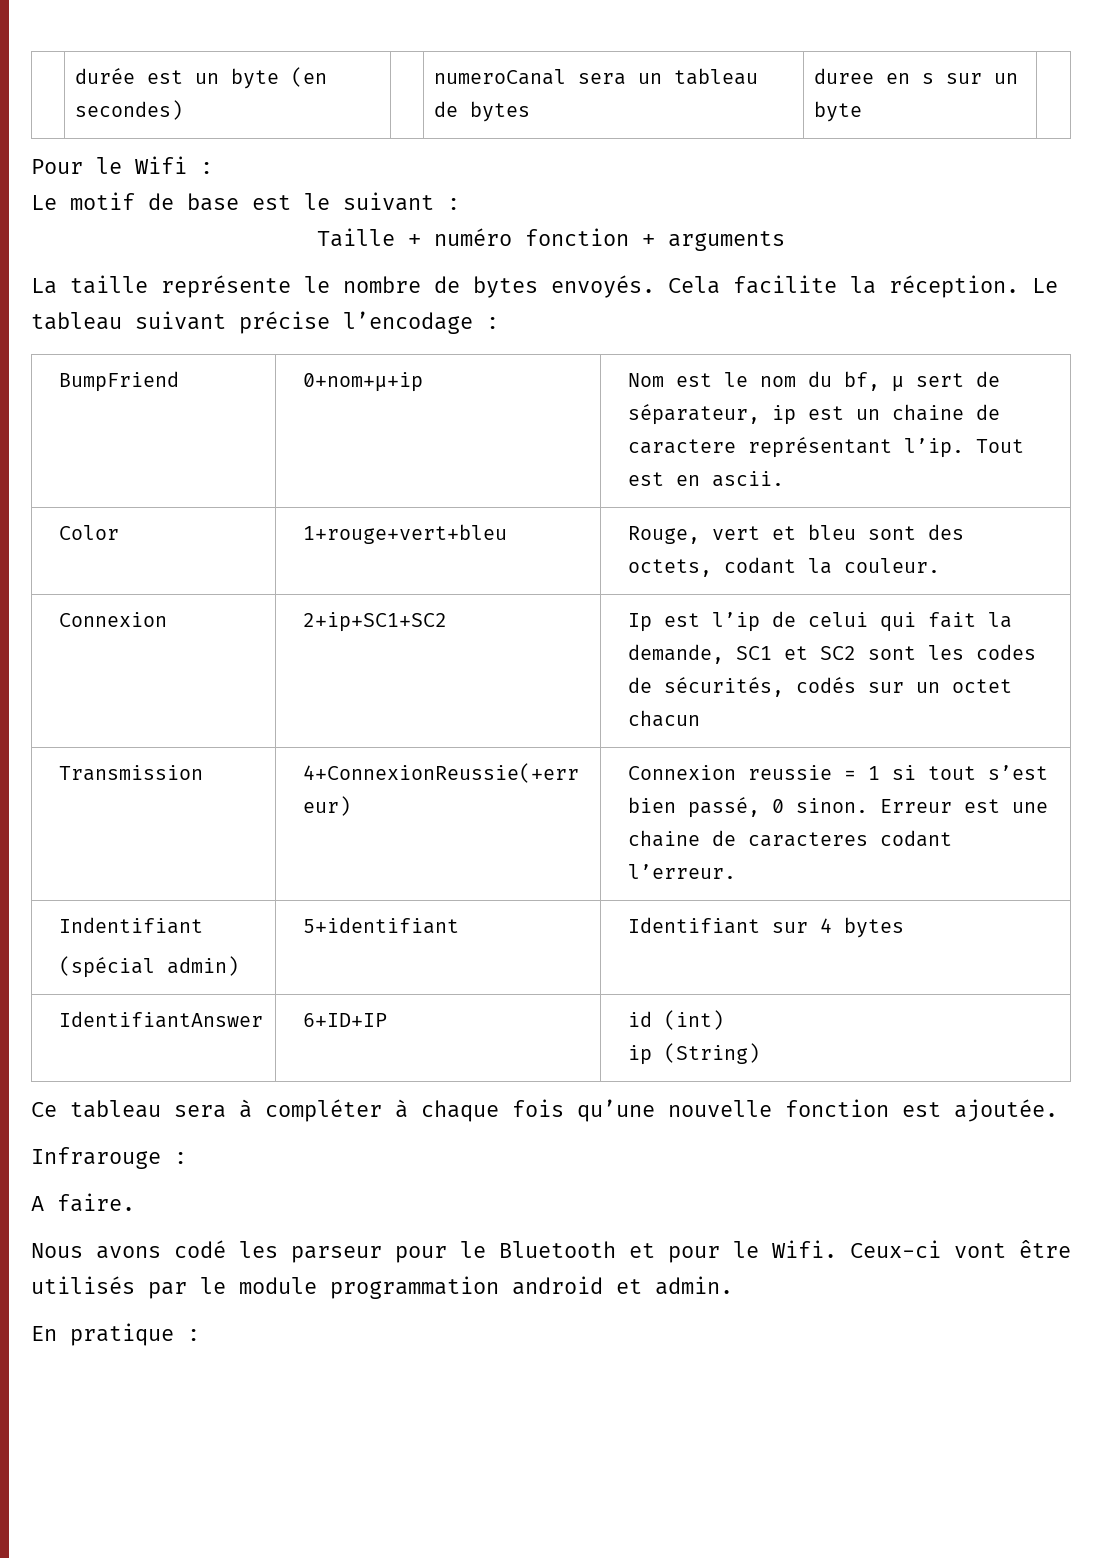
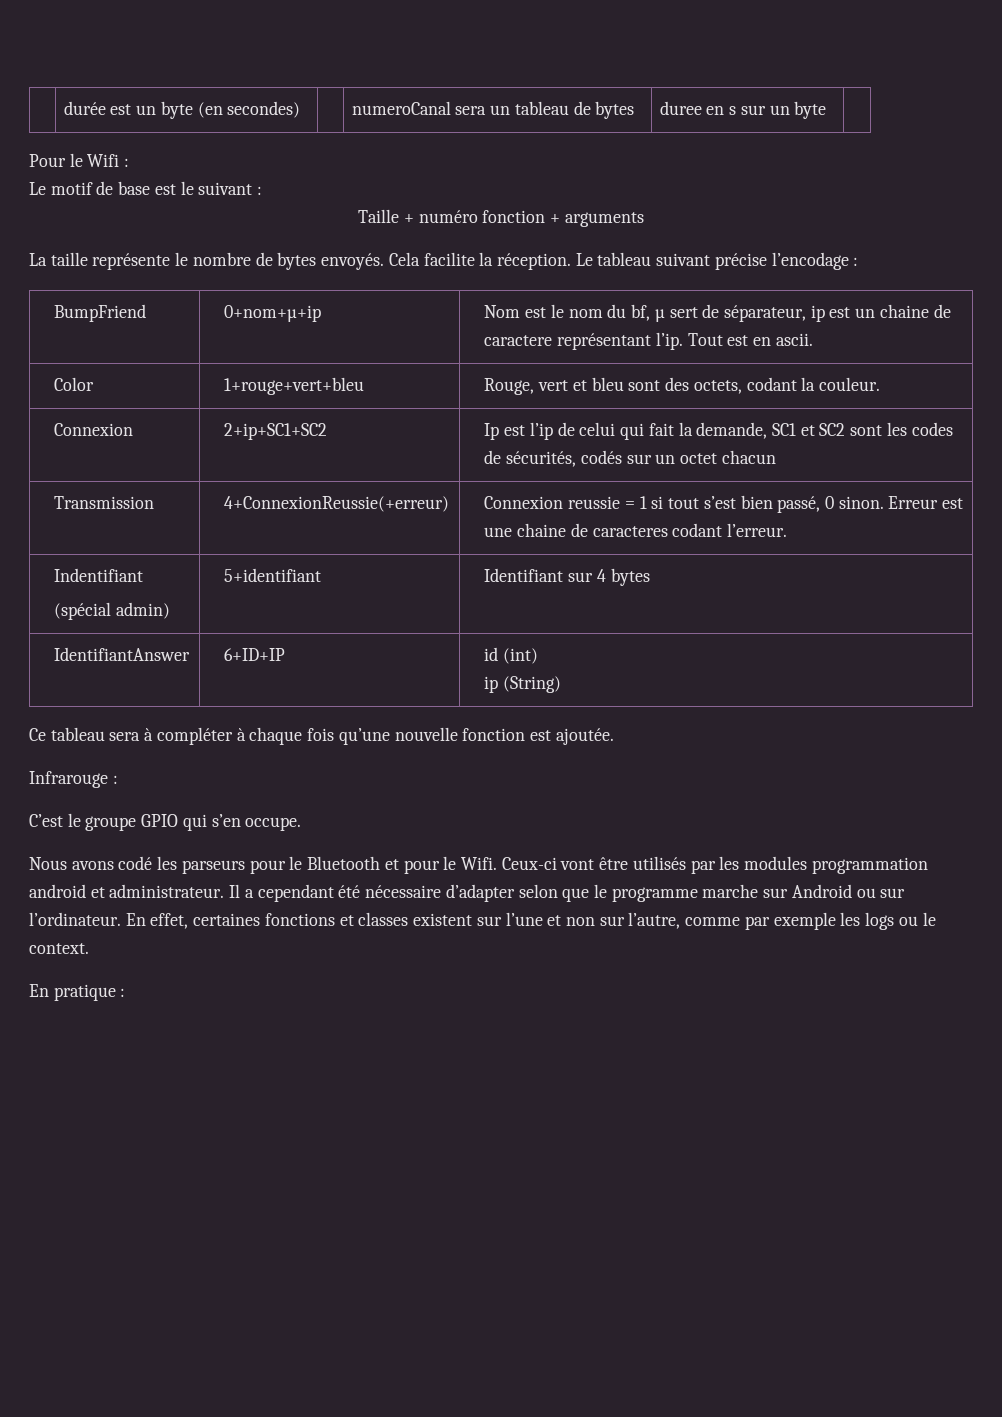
- A faire.
+ C’est le groupe GPIO qui s’en occupe.
- Nous avons codé les parseur pour le Bluetooth et pour le Wifi.
+ Nous avons codé les parseurs pour le Bluetooth et pour le Wifi.
- Ceux-ci vont être utilisés par le module programmation android et admin.
+ Ceux-ci vont être utilisés par les modules programmation android et administrateur. Il a cependant été nécessaire d’adapter selon que le programme marche sur Android ou sur l’ordinateur. En effet, certaines fonctions et classes existent sur l’une et non sur l’autre, comme par exemple les logs ou le context.

